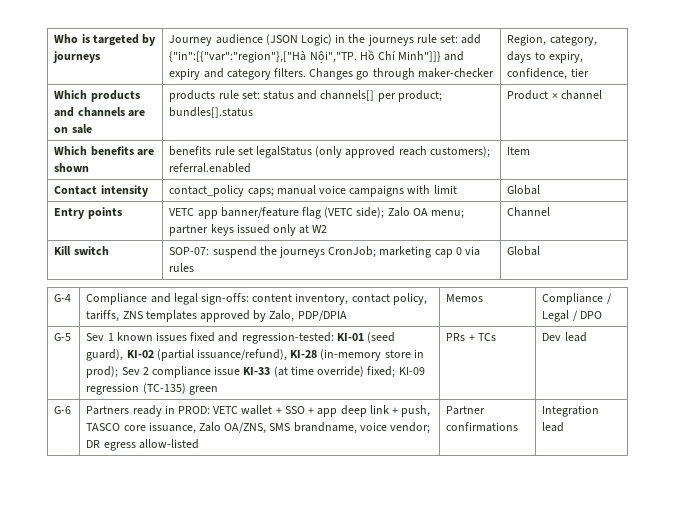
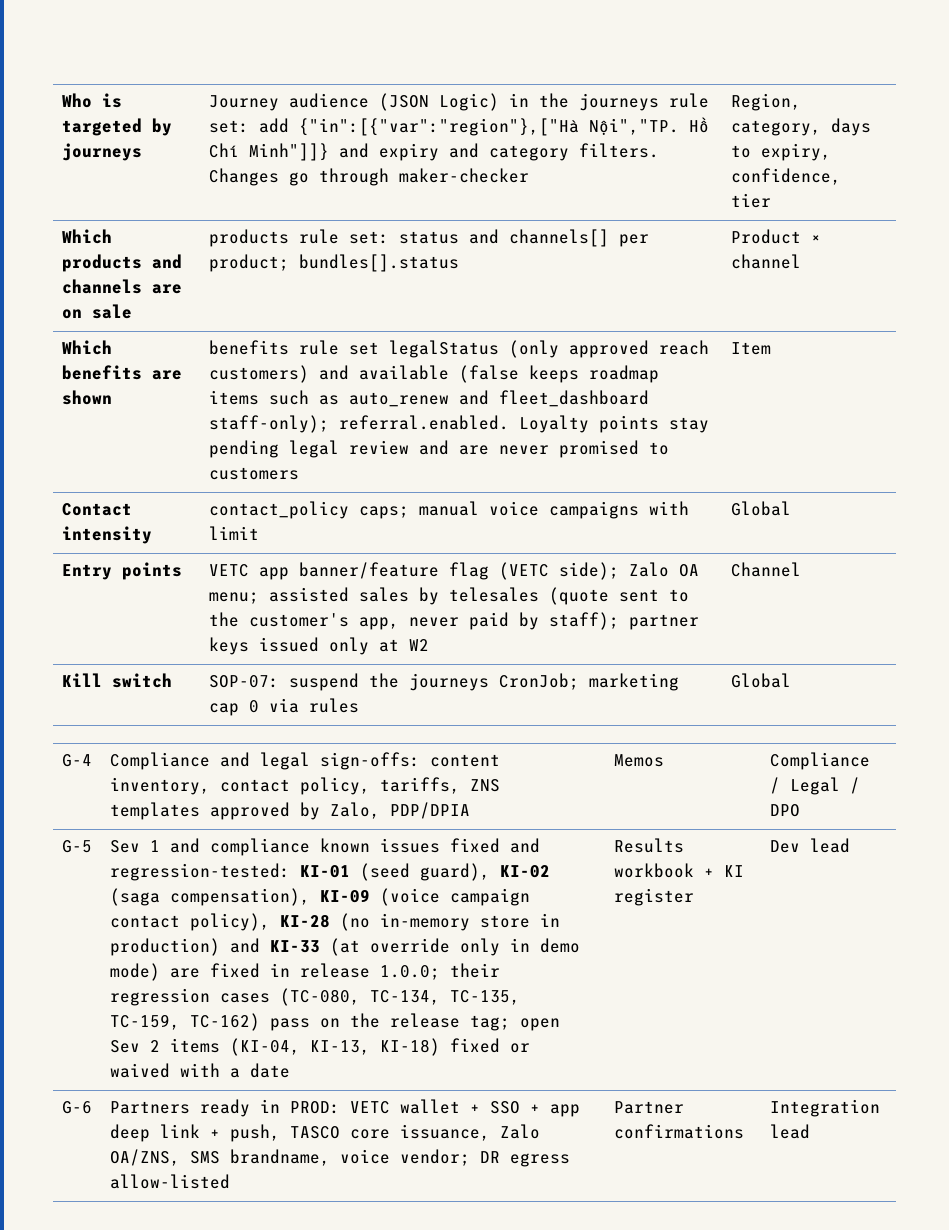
- Which benefits are shown | benefits rule set legalStatus (only approved reach customers); referral.enabled | Item
+ Which benefits are shown | benefits rule set legalStatus (only approved reach customers) and available (false keeps roadmap items such as auto_renew and fleet_dashboard staff-only); referral.enabled. Loyalty points stay pending legal review and are never promised to customers | Item
- Entry points | VETC app banner/feature flag (VETC side); Zalo OA menu; partner keys issued only at W2 | Channel
+ Entry points | VETC app banner/feature flag (VETC side); Zalo OA menu; assisted sales by telesales (quote sent to the customer's app, never paid by staff); partner keys issued only at W2 | Channel
- Sev 1 known issues fixed and regression-tested: KI-01 (seed guard), KI-02 (partial issuance/refund), KI-28 (in-memory store in prod); Sev 2 compliance issue KI-33 (at time override) fixed; KI-09 regression (TC-135) green | PRs + TCs
+ Sev 1 and compliance known issues fixed and regression-tested: KI-01 (seed guard), KI-02 (saga compensation), KI-09 (voice campaign contact policy), KI-28 (no in-memory store in production) and KI-33 (at override only in demo mode) are fixed in release 1.0.0; their regression cases (TC-080, TC-134, TC-135, TC-159, TC-162) pass on the release tag; open Sev 2 items (KI-04, KI-13, KI-18) fixed or waived with a date | Results workbook + KI register

